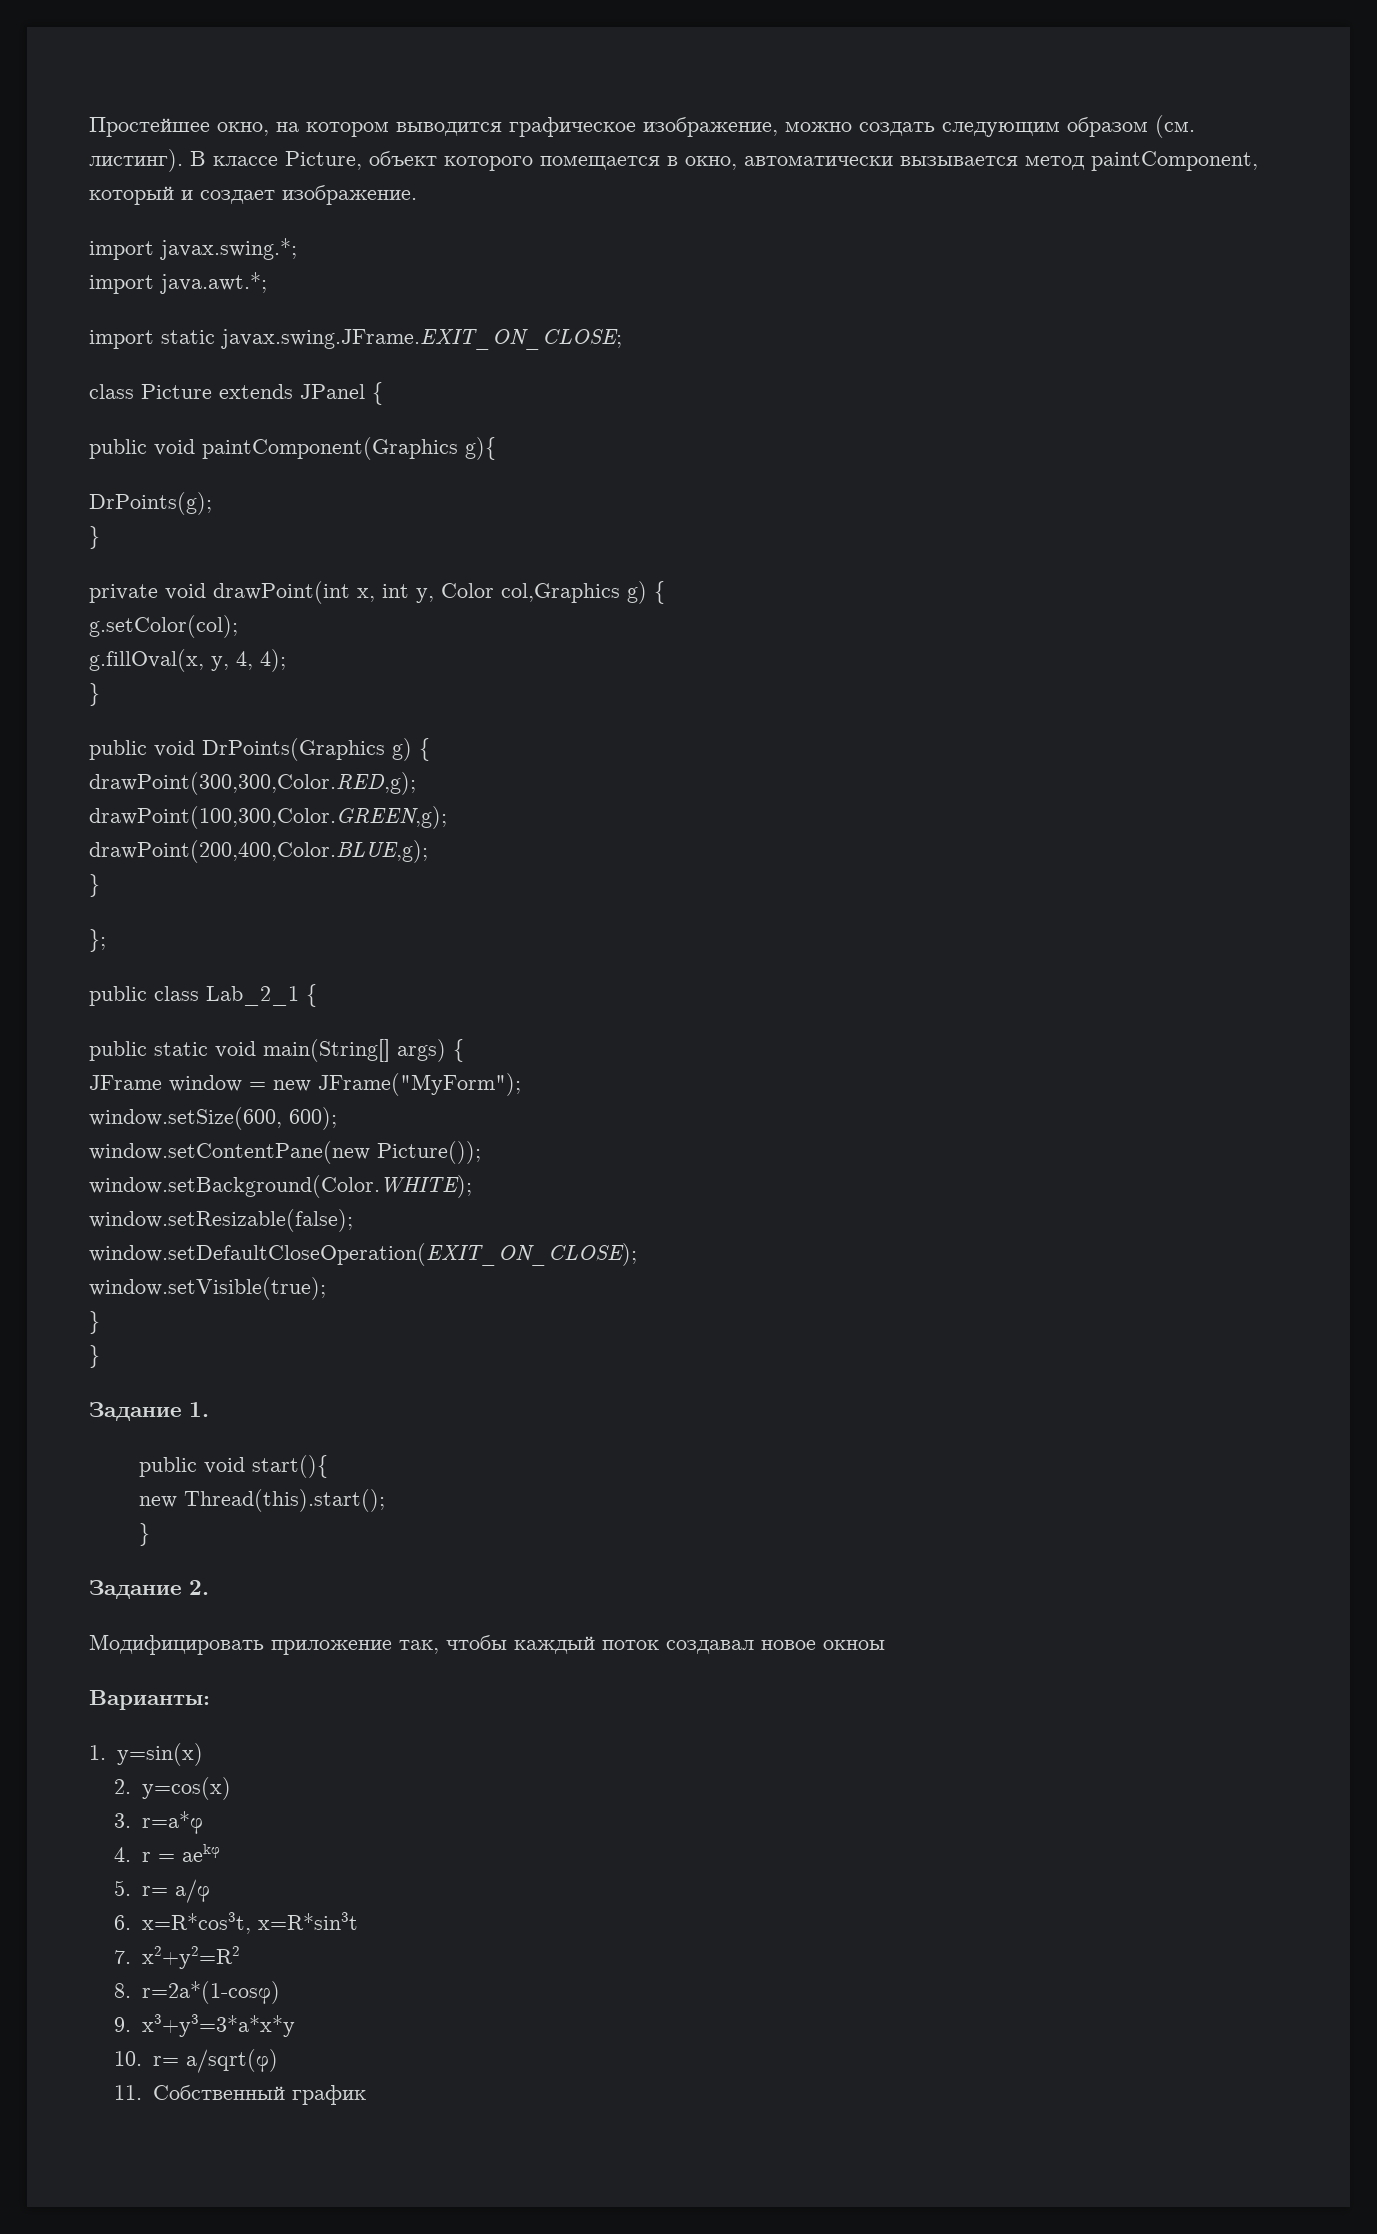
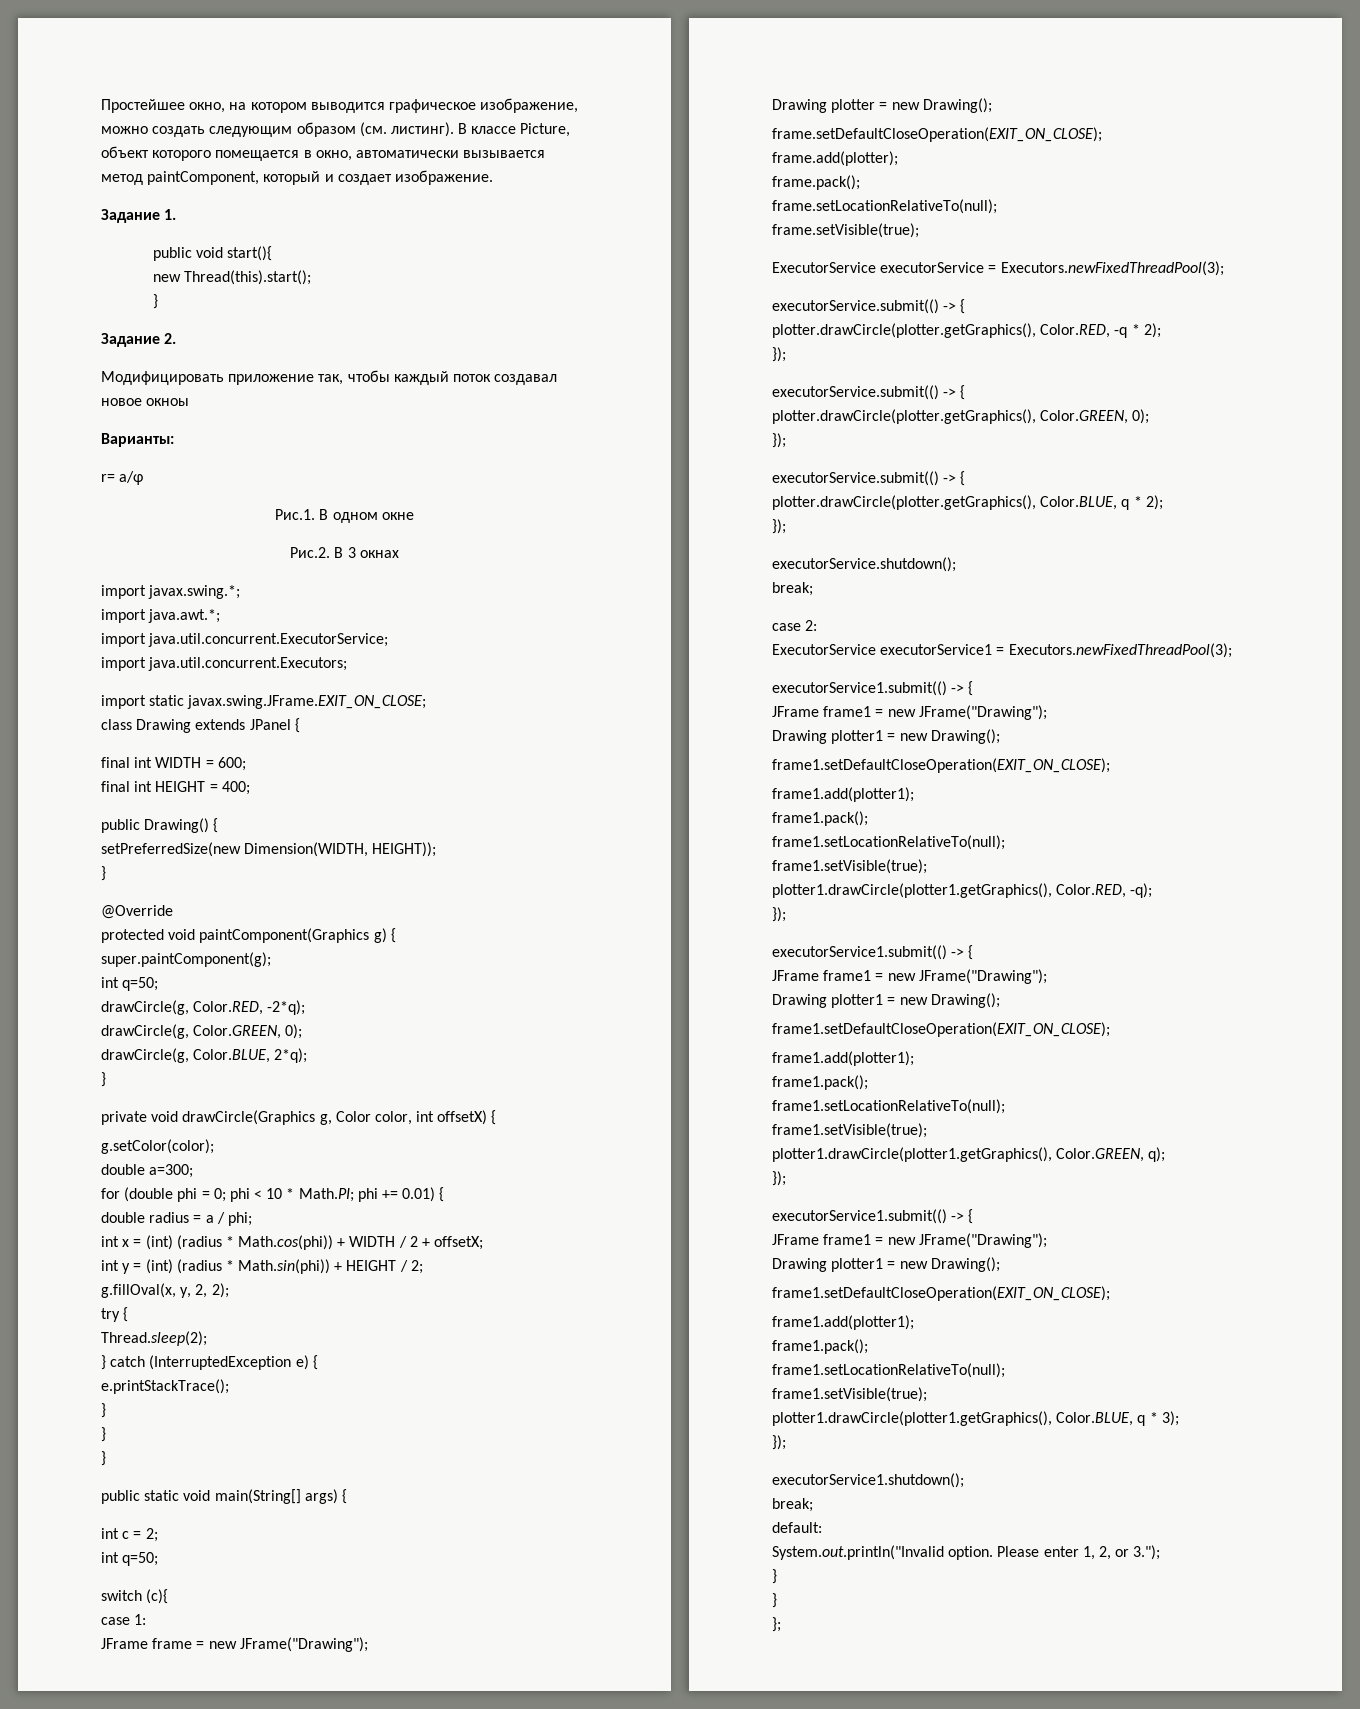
- import javax.swing.*;
- import java.awt.*;
- import static javax.swing.JFrame.EXIT_ON_CLOSE;
- class Picture extends JPanel {
- public void paintComponent(Graphics g){
- DrPoints(g);
- }
- private void drawPoint(int x, int y, Color col,Graphics g) {
- g.setColor(col);
- g.fillOval(x, y, 4, 4);
- }
- public void DrPoints(Graphics g) {
- drawPoint(300,300,Color.RED,g);
- drawPoint(100,300,Color.GREEN,g);
- drawPoint(200,400,Color.BLUE,g);
- }
- };
- public class Lab_2_1 {
- public static void main(String[] args) {
- JFrame window = new JFrame("MyForm");
- window.setSize(600, 600);
- window.setContentPane(new Picture());
- window.setBackground(Color.WHITE);
- window.setResizable(false);
- window.setDefaultCloseOperation(EXIT_ON_CLOSE);
- window.setVisible(true);
- }
- }
- 1. y=sin(x)
- 2. y=cos(x)
- 3. r=a*φ
- 4. r = аеkφ
- 5. r= a/φ
- 6. x=R*cos3t, x=R*sin3t
- 7. x2+y2=R2
- 8. r=2a*(1-cosφ)
- 9. x3+y3=3*a*x*y
- 10. r= a/sqrt(φ)
- 11. Собственный график
+ r= a/φ
+ Рис.1. В одном окне
+ Рис.2. В 3 окнах
+ import javax.swing.*;
+ import java.awt.*;
+ import java.util.concurrent.ExecutorService;
+ import java.util.concurrent.Executors;
+ import static javax.swing.JFrame.EXIT_ON_CLOSE;
+ class Drawing extends JPanel {
+ final int WIDTH = 600;
+ final int HEIGHT = 400;
+ public Drawing() {
+ setPreferredSize(new Dimension(WIDTH, HEIGHT));
+ }
+ @Override
+ protected void paintComponent(Graphics g) {
+ super.paintComponent(g);
+ int q=50;
+ drawCircle(g, Color.RED, -2*q);
+ drawCircle(g, Color.GREEN, 0);
+ drawCircle(g, Color.BLUE, 2*q);
+ }
+ private void drawCircle(Graphics g, Color color, int offsetX) {
+ g.setColor(color);
+ double a=300;
+ for (double phi = 0; phi < 10 * Math.PI; phi += 0.01) {
+ double radius = a / phi;
+ int x = (int) (radius * Math.cos(phi)) + WIDTH / 2 + offsetX;
+ int y = (int) (radius * Math.sin(phi)) + HEIGHT / 2;
+ g.fillOval(x, y, 2, 2);
+ try {
+ Thread.sleep(2);
+ } catch (InterruptedException e) {
+ e.printStackTrace();
+ }
+ }
+ }
+ public static void main(String[] args) {
+ int c = 2;
+ int q=50;
+ switch (c){
+ case 1:
+ JFrame frame = new JFrame("Drawing");
+ Drawing plotter = new Drawing();
+ frame.setDefaultCloseOperation(EXIT_ON_CLOSE);
+ frame.add(plotter);
+ frame.pack();
+ frame.setLocationRelativeTo(null);
+ frame.setVisible(true);
+ ExecutorService executorService = Executors.newFixedThreadPool(3);
+ executorService.submit(() -> {
+ plotter.drawCircle(plotter.getGraphics(), Color.RED, -q * 2);
+ });
+ executorService.submit(() -> {
+ plotter.drawCircle(plotter.getGraphics(), Color.GREEN, 0);
+ });
+ executorService.submit(() -> {
+ plotter.drawCircle(plotter.getGraphics(), Color.BLUE, q * 2);
+ });
+ executorService.shutdown();
+ break;
+ case 2:
+ ExecutorService executorService1 = Executors.newFixedThreadPool(3);
+ executorService1.submit(() -> {
+ JFrame frame1 = new JFrame("Drawing");
+ Drawing plotter1 = new Drawing();
+ frame1.setDefaultCloseOperation(EXIT_ON_CLOSE);
+ frame1.add(plotter1);
+ frame1.pack();
+ frame1.setLocationRelativeTo(null);
+ frame1.setVisible(true);
+ plotter1.drawCircle(plotter1.getGraphics(), Color.RED, -q);
+ });
+ executorService1.submit(() -> {
+ JFrame frame1 = new JFrame("Drawing");
+ Drawing plotter1 = new Drawing();
+ frame1.setDefaultCloseOperation(EXIT_ON_CLOSE);
+ frame1.add(plotter1);
+ frame1.pack();
+ frame1.setLocationRelativeTo(null);
+ frame1.setVisible(true);
+ plotter1.drawCircle(plotter1.getGraphics(), Color.GREEN, q);
+ });
+ executorService1.submit(() -> {
+ JFrame frame1 = new JFrame("Drawing");
+ Drawing plotter1 = new Drawing();
+ frame1.setDefaultCloseOperation(EXIT_ON_CLOSE);
+ frame1.add(plotter1);
+ frame1.pack();
+ frame1.setLocationRelativeTo(null);
+ frame1.setVisible(true);
+ plotter1.drawCircle(plotter1.getGraphics(), Color.BLUE, q * 3);
+ });
+ executorService1.shutdown();
+ break;
+ default:
+ System.out.println("Invalid option. Please enter 1, 2, or 3.");
+ }
+ }
+ };

